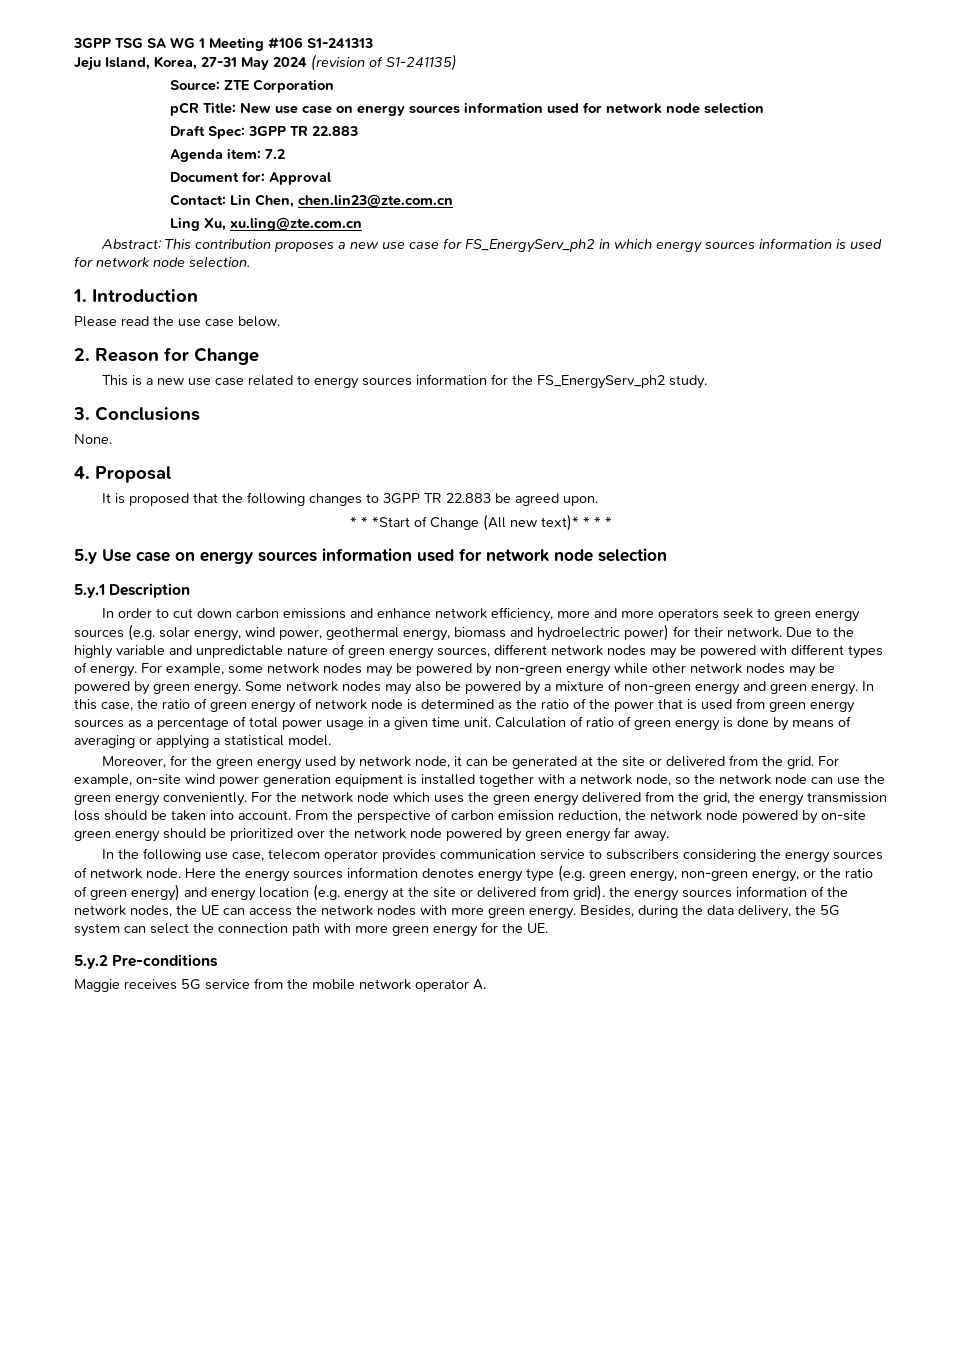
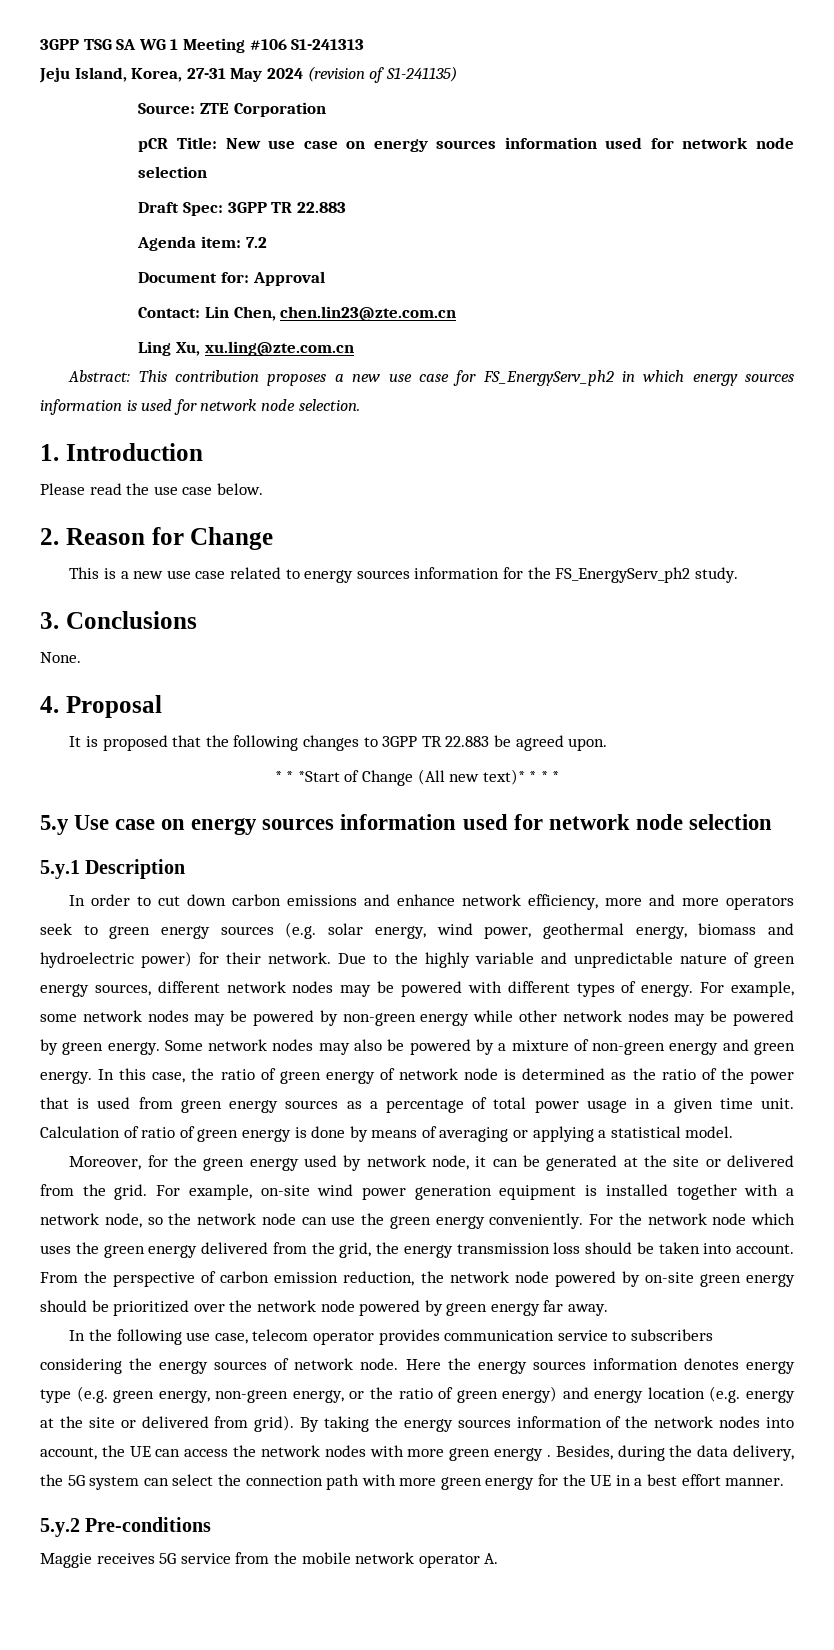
- Here the energy sources information denotes energy type (e.g. green energy, non-green energy, or the ratio of green energy) and energy location (e.g. energy at the site or delivered from grid). the energy sources information of the network nodes, the UE can access the network nodes with more green energy.
+ Here the energy sources information denotes energy type (e.g. green energy, non-green energy, or the ratio of green energy) and energy location (e.g. energy at the site or delivered from grid). By taking the energy sources information of the network nodes into account, the UE can access the network nodes with more green energy .
- Besides, during the data delivery, the 5G system can select the connection path with more green energy for the UE.
+ Besides, during the data delivery, the 5G system can select the connection path with more green energy for the UE in a best effort manner.

